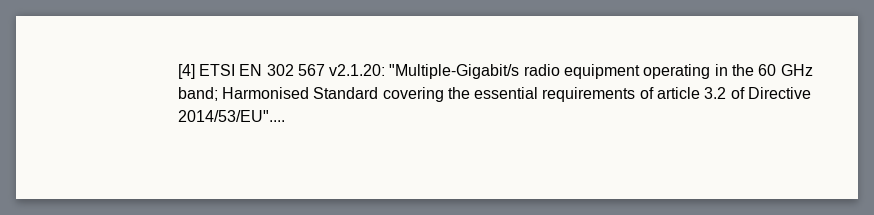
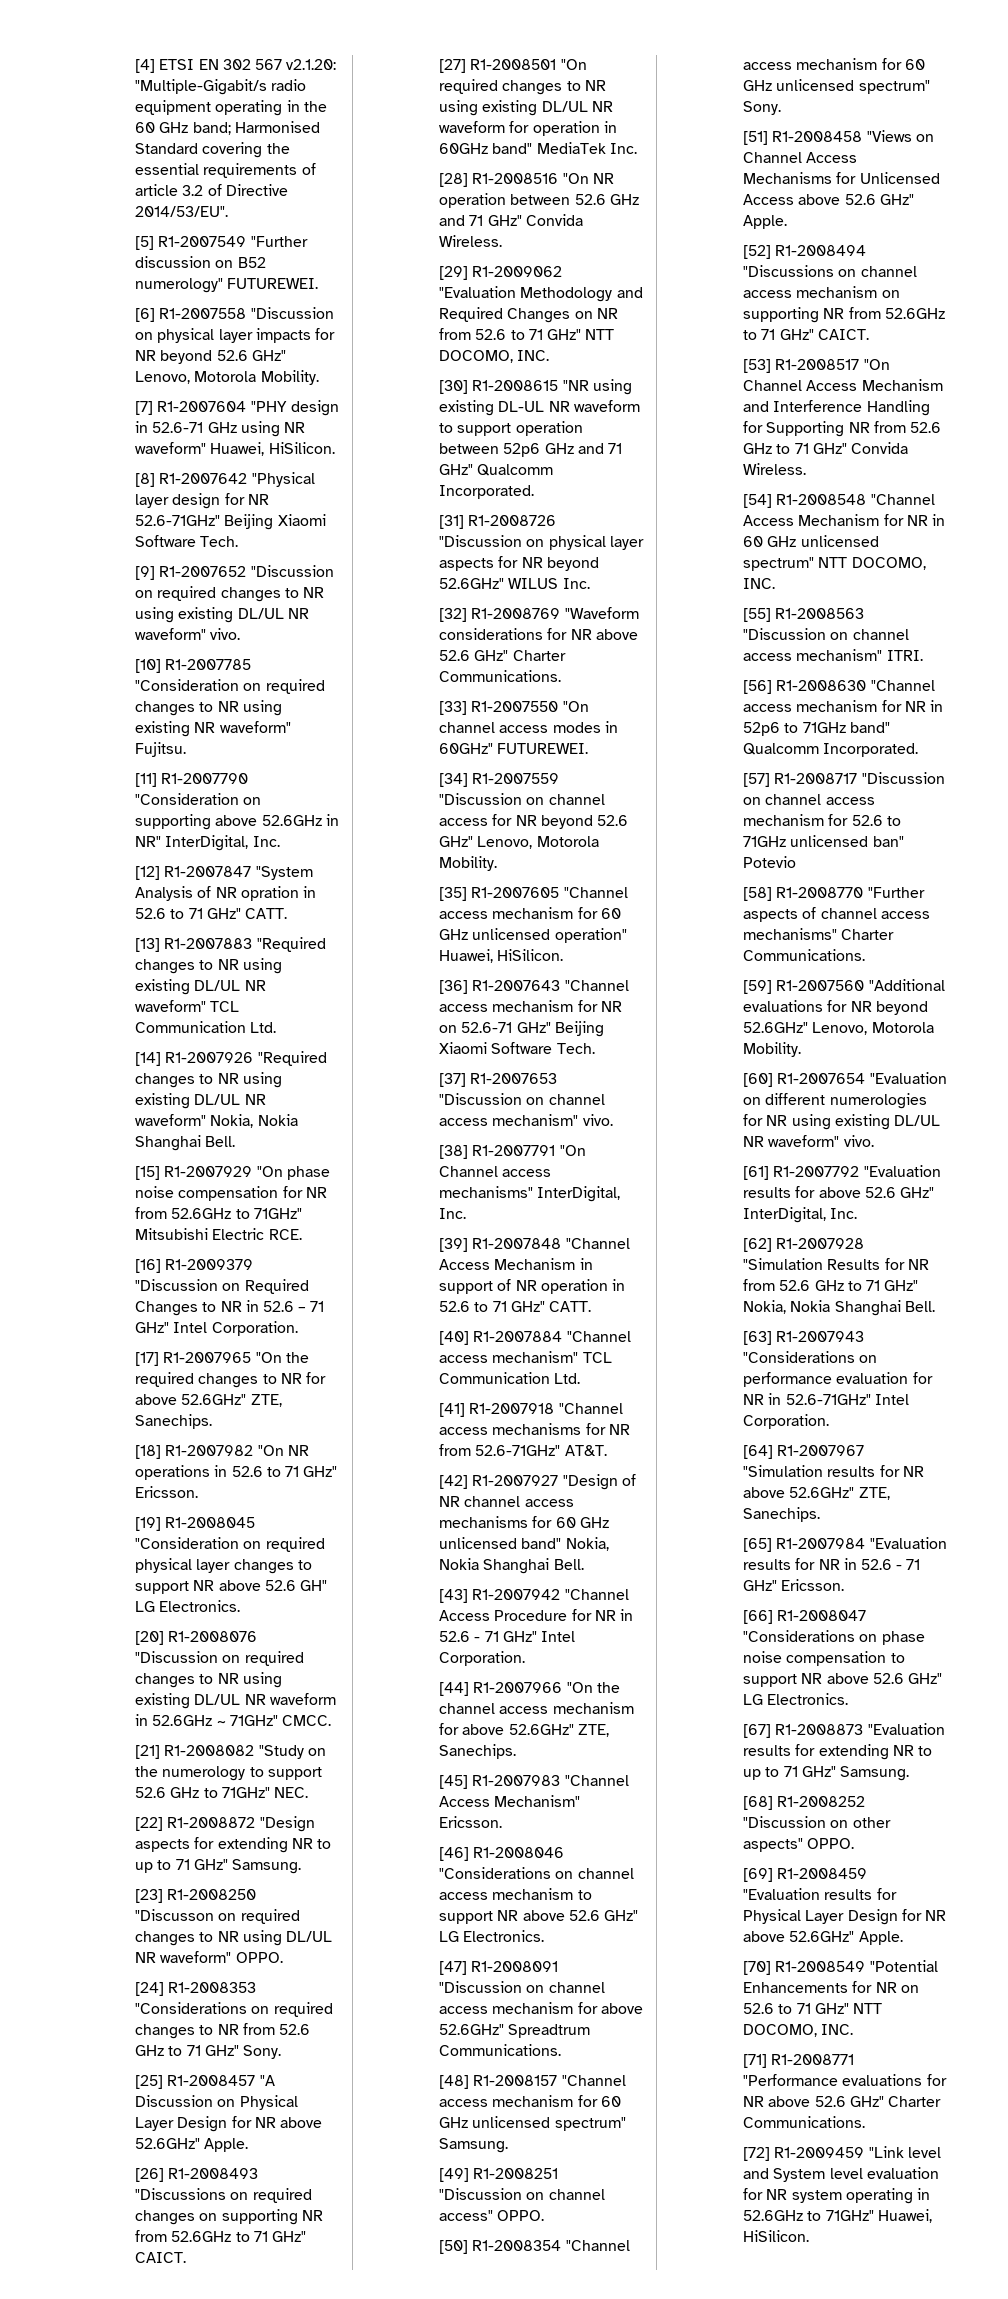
- [4] ETSI EN 302 567 v2.1.20: "Multiple-Gigabit/s radio equipment operating in the 60 GHz band; Harmonised Standard covering the essential requirements of article 3.2 of Directive 2014/53/EU"....
+ [4] ETSI EN 302 567 v2.1.20: "Multiple-Gigabit/s radio equipment operating in the 60 GHz band; Harmonised Standard covering the essential requirements of article 3.2 of Directive 2014/53/EU".
+ [5] R1-2007549 "Further discussion on B52 numerology" FUTUREWEI.
+ [6] R1-2007558 "Discussion on physical layer impacts for NR beyond 52.6 GHz" Lenovo, Motorola Mobility.
+ [7] R1-2007604 "PHY design in 52.6-71 GHz using NR waveform" Huawei, HiSilicon.
+ [8] R1-2007642 "Physical layer design for NR 52.6-71GHz" Beijing Xiaomi Software Tech.
+ [9] R1-2007652 "Discussion on required changes to NR using existing DL/UL NR waveform" vivo.
+ [10] R1-2007785 "Consideration on required changes to NR using existing NR waveform" Fujitsu.
+ [11] R1-2007790 "Consideration on supporting above 52.6GHz in NR" InterDigital, Inc.
+ [12] R1-2007847 "System Analysis of NR opration in 52.6 to 71 GHz" CATT.
+ [13] R1-2007883 "Required changes to NR using existing DL/UL NR waveform" TCL Communication Ltd.
+ [14] R1-2007926 "Required changes to NR using existing DL/UL NR waveform" Nokia, Nokia Shanghai Bell.
+ [15] R1-2007929 "On phase noise compensation for NR from 52.6GHz to 71GHz" Mitsubishi Electric RCE.
+ [16] R1-2009379 "Discussion on Required Changes to NR in 52.6 – 71 GHz" Intel Corporation.
+ [17] R1-2007965 "On the required changes to NR for above 52.6GHz" ZTE, Sanechips.
+ [18] R1-2007982 "On NR operations in 52.6 to 71 GHz" Ericsson.
+ [19] R1-2008045 "Consideration on required physical layer changes to support NR above 52.6 GH" LG Electronics.
+ [20] R1-2008076 "Discussion on required changes to NR using existing DL/UL NR waveform in 52.6GHz ~ 71GHz" CMCC.
+ [21] R1-2008082 "Study on the numerology to support 52.6 GHz to 71GHz" NEC.
+ [22] R1-2008872 "Design aspects for extending NR to up to 71 GHz" Samsung.
+ [23] R1-2008250 "Discusson on required changes to NR using DL/UL NR waveform" OPPO.
+ [24] R1-2008353 "Considerations on required changes to NR from 52.6 GHz to 71 GHz" Sony.
+ [25] R1-2008457 "A Discussion on Physical Layer Design for NR above 52.6GHz" Apple.
+ [26] R1-2008493 "Discussions on required changes on supporting NR from 52.6GHz to 71 GHz" CAICT.
+ [27] R1-2008501 "On required changes to NR using existing DL/UL NR waveform for operation in 60GHz band" MediaTek Inc.
+ [28] R1-2008516 "On NR operation between 52.6 GHz and 71 GHz" Convida Wireless.
+ [29] R1-2009062 "Evaluation Methodology and Required Changes on NR from 52.6 to 71 GHz" NTT DOCOMO, INC.
+ [30] R1-2008615 "NR using existing DL-UL NR waveform to support operation between 52p6 GHz and 71 GHz" Qualcomm Incorporated.
+ [31] R1-2008726 "Discussion on physical layer aspects for NR beyond 52.6GHz" WILUS Inc.
+ [32] R1-2008769 "Waveform considerations for NR above 52.6 GHz" Charter Communications.
+ [33] R1-2007550 "On channel access modes in 60GHz" FUTUREWEI.
+ [34] R1-2007559 "Discussion on channel access for NR beyond 52.6 GHz" Lenovo, Motorola Mobility.
+ [35] R1-2007605 "Channel access mechanism for 60 GHz unlicensed operation" Huawei, HiSilicon.
+ [36] R1-2007643 "Channel access mechanism for NR on 52.6-71 GHz" Beijing Xiaomi Software Tech.
+ [37] R1-2007653 "Discussion on channel access mechanism" vivo.
+ [38] R1-2007791 "On Channel access mechanisms" InterDigital, Inc.
+ [39] R1-2007848 "Channel Access Mechanism in support of NR operation in 52.6 to 71 GHz" CATT.
+ [40] R1-2007884 "Channel access mechanism" TCL Communication Ltd.
+ [41] R1-2007918 "Channel access mechanisms for NR from 52.6-71GHz" AT&T.
+ [42] R1-2007927 "Design of NR channel access mechanisms for 60 GHz unlicensed band" Nokia, Nokia Shanghai Bell.
+ [43] R1-2007942 "Channel Access Procedure for NR in 52.6 - 71 GHz" Intel Corporation.
+ [44] R1-2007966 "On the channel access mechanism for above 52.6GHz" ZTE, Sanechips.
+ [45] R1-2007983 "Channel Access Mechanism" Ericsson.
+ [46] R1-2008046 "Considerations on channel access mechanism to support NR above 52.6 GHz" LG Electronics.
+ [47] R1-2008091 "Discussion on channel access mechanism for above 52.6GHz" Spreadtrum Communications.
+ [48] R1-2008157 "Channel access mechanism for 60 GHz unlicensed spectrum" Samsung.
+ [49] R1-2008251 "Discussion on channel access" OPPO.
+ [50] R1-2008354 "Channel access mechanism for 60 GHz unlicensed spectrum" Sony.
+ [51] R1-2008458 "Views on Channel Access Mechanisms for Unlicensed Access above 52.6 GHz" Apple.
+ [52] R1-2008494 "Discussions on channel access mechanism on supporting NR from 52.6GHz to 71 GHz" CAICT.
+ [53] R1-2008517 "On Channel Access Mechanism and Interference Handling for Supporting NR from 52.6 GHz to 71 GHz" Convida Wireless.
+ [54] R1-2008548 "Channel Access Mechanism for NR in 60 GHz unlicensed spectrum" NTT DOCOMO, INC.
+ [55] R1-2008563 "Discussion on channel access mechanism" ITRI.
+ [56] R1-2008630 "Channel access mechanism for NR in 52p6 to 71GHz band" Qualcomm Incorporated.
+ [57] R1-2008717 "Discussion on channel access mechanism for 52.6 to 71GHz unlicensed ban" Potevio
+ [58] R1-2008770 "Further aspects of channel access mechanisms" Charter Communications.
+ [59] R1-2007560 "Additional evaluations for NR beyond 52.6GHz" Lenovo, Motorola Mobility.
+ [60] R1-2007654 "Evaluation on different numerologies for NR using existing DL/UL NR waveform" vivo.
+ [61] R1-2007792 "Evaluation results for above 52.6 GHz" InterDigital, Inc.
+ [62] R1-2007928 "Simulation Results for NR from 52.6 GHz to 71 GHz" Nokia, Nokia Shanghai Bell.
+ [63] R1-2007943 "Considerations on performance evaluation for NR in 52.6-71GHz" Intel Corporation.
+ [64] R1-2007967 "Simulation results for NR above 52.6GHz" ZTE, Sanechips.
+ [65] R1-2007984 "Evaluation results for NR in 52.6 - 71 GHz" Ericsson.
+ [66] R1-2008047 "Considerations on phase noise compensation to support NR above 52.6 GHz" LG Electronics.
+ [67] R1-2008873 "Evaluation results for extending NR to up to 71 GHz" Samsung.
+ [68] R1-2008252 "Discussion on other aspects" OPPO.
+ [69] R1-2008459 "Evaluation results for Physical Layer Design for NR above 52.6GHz" Apple.
+ [70] R1-2008549 "Potential Enhancements for NR on 52.6 to 71 GHz" NTT DOCOMO, INC.
+ [71] R1-2008771 "Performance evaluations for NR above 52.6 GHz" Charter Communications.
+ [72] R1-2009459 "Link level and System level evaluation for NR system operating in 52.6GHz to 71GHz" Huawei, HiSilicon.

